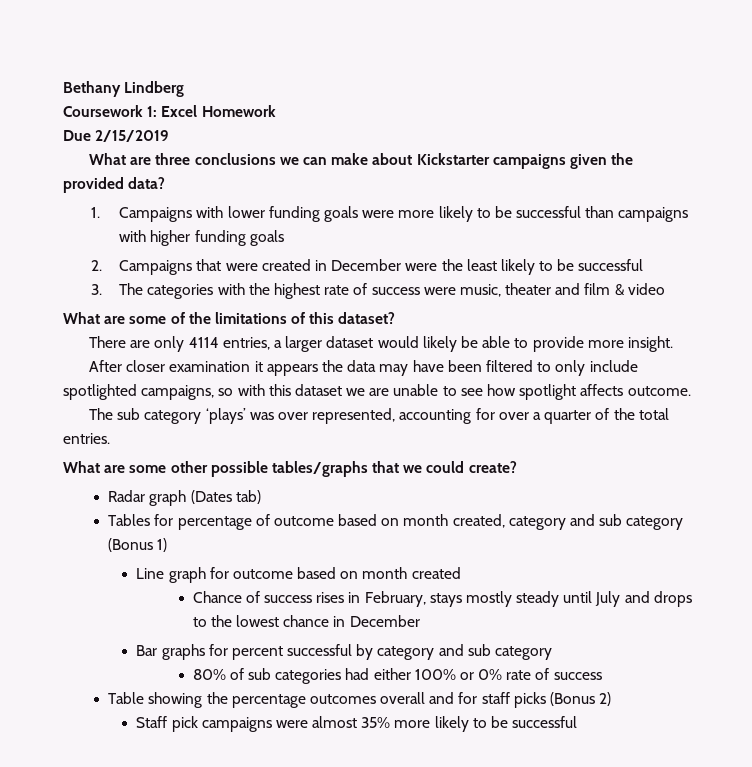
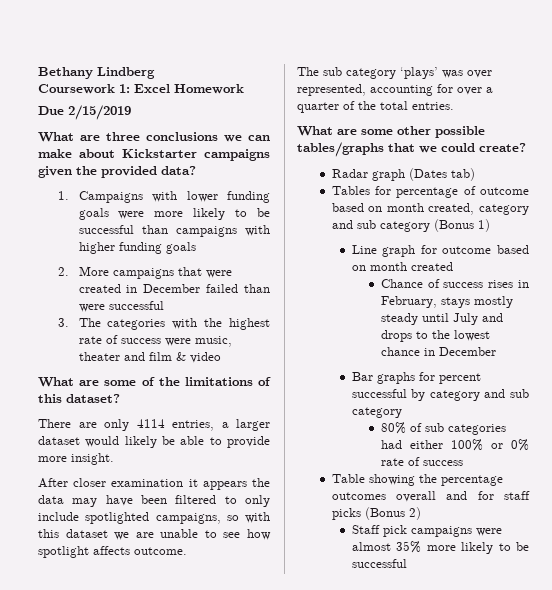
- 2. Campaigns that were created in December were the least likely to be successful
+ 2. More campaigns that were created in December failed than were successful

